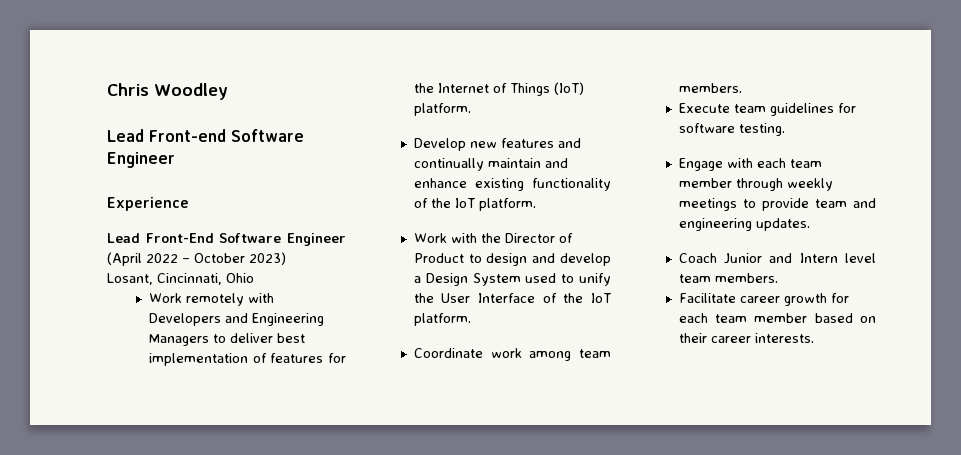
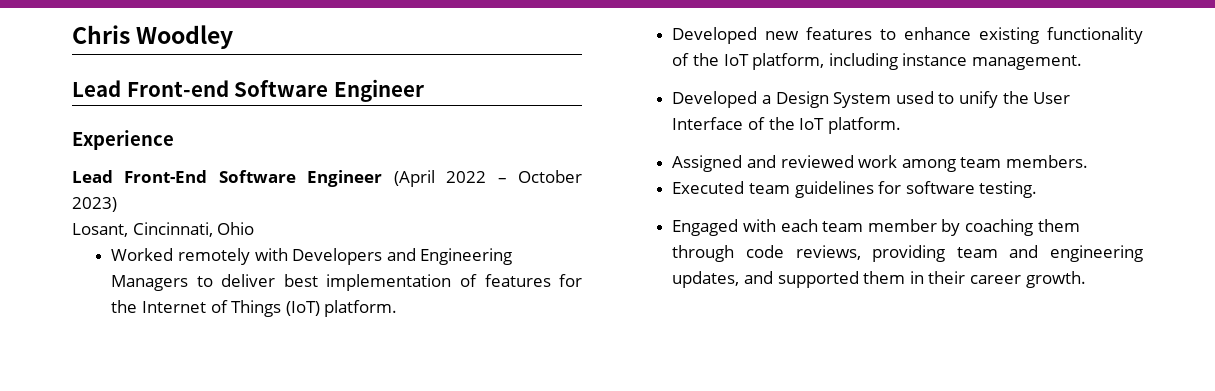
- Work remotely with Developers and Engineering Managers to deliver best implementation of features for the Internet of Things (IoT) platform.
+ Worked remotely with Developers and Engineering Managers to deliver best implementation of features for the Internet of Things (IoT) platform.
- Develop new features and continually maintain and enhance existing functionality of the IoT platform.
- Work with the Director of Product to design and develop a Design System used to unify the User Interface of the IoT platform.
+ Developed new features to enhance existing functionality of the IoT platform, including instance management.
+ Developed a Design System used to unify the User Interface of the IoT platform.
- Coordinate work among team members.
+ Assigned and reviewed work among team members.
- Execute team guidelines for software testing.
+ Executed team guidelines for software testing.
- Engage with each team member through weekly meetings to provide team and engineering updates.
- Coach Junior and Intern level team members.
- Facilitate career growth for each team member based on their career interests.
+ Engaged with each team member by coaching them through code reviews, providing team and engineering updates, and supported them in their career growth.

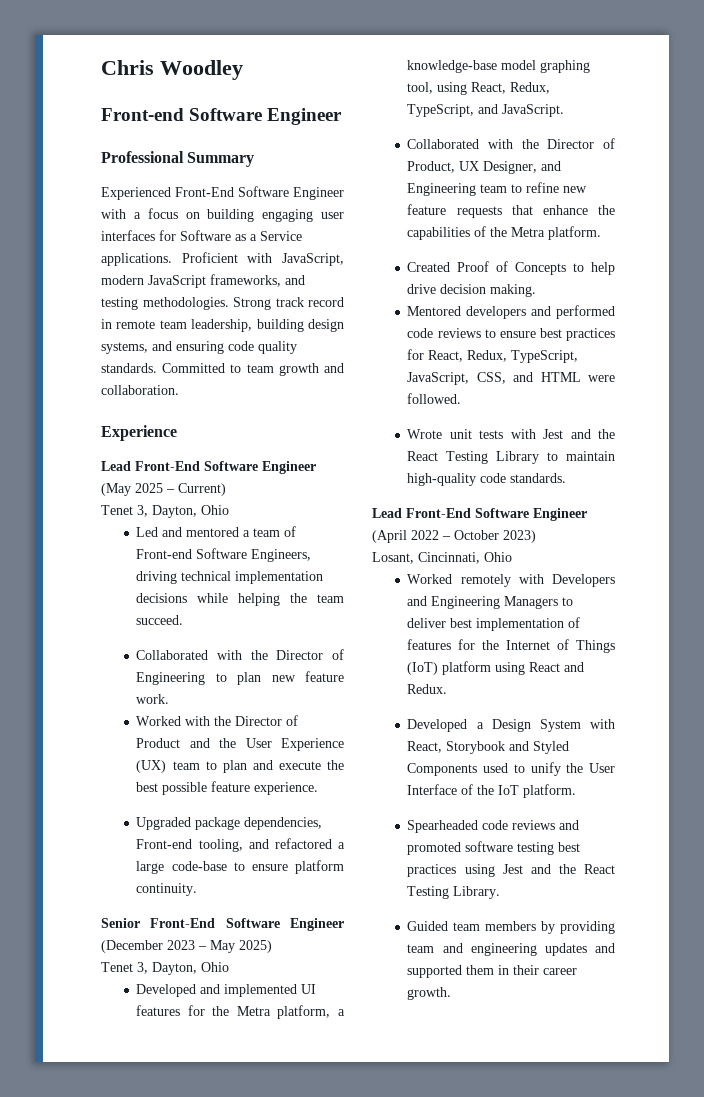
- Lead Front-end Software Engineer
+ Front-end Software Engineer
+ Professional Summary
+ Experienced Front-End Software Engineer with a focus on building engaging user interfaces for Software as a Service applications. Proficient with JavaScript, modern JavaScript frameworks, and testing methodologies. Strong track record in remote team leadership, building design systems, and ensuring code quality standards. Committed to team growth and collaboration.
  Experience
+ Lead Front-End Software Engineer (May 2025 – Current)
+ Tenet 3, Dayton, Ohio
+ Led and mentored a team of Front-end Software Engineers, driving technical implementation decisions while helping the team succeed.
+ Collaborated with the Director of Engineering to plan new feature work.
+ Worked with the Director of Product and the User Experience (UX) team to plan and execute the best possible feature experience.
+ Upgraded package dependencies, Front-end tooling, and refactored a large code-base to ensure platform continuity.
+ Senior Front-End Software Engineer (December 2023 – May 2025)
+ Tenet 3, Dayton, Ohio
+ Developed and implemented UI features for the Metra platform, a knowledge-base model graphing tool, using React, Redux, TypeScript, and JavaScript.
+ Collaborated with the Director of Product, UX Designer, and Engineering team to refine new feature requests that enhance the capabilities of the Metra platform.
+ Created Proof of Concepts to help drive decision making.
+ Mentored developers and performed code reviews to ensure best practices for React, Redux, TypeScript, JavaScript, CSS, and HTML were followed.
+ Wrote unit tests with Jest and the React Testing Library to maintain high-quality code standards.
- Worked remotely with Developers and Engineering Managers to deliver best implementation of features for the Internet of Things (IoT) platform.
- Developed new features to enhance existing functionality of the IoT platform, including instance management.
- Developed a Design System used to unify the User Interface of the IoT platform.
+ Worked remotely with Developers and Engineering Managers to deliver best implementation of features for the Internet of Things (IoT) platform using React and Redux.
+ Developed a Design System with React, Storybook and Styled Components used to unify the User Interface of the IoT platform.
- Assigned and reviewed work among team members.
- Executed team guidelines for software testing.
- Engaged with each team member by coaching them through code reviews, providing team and engineering updates, and supported them in their career growth.
+ Spearheaded code reviews and promoted software testing best practices using Jest and the React Testing Library.
+ Guided team members by providing team and engineering updates and supported them in their career growth.

